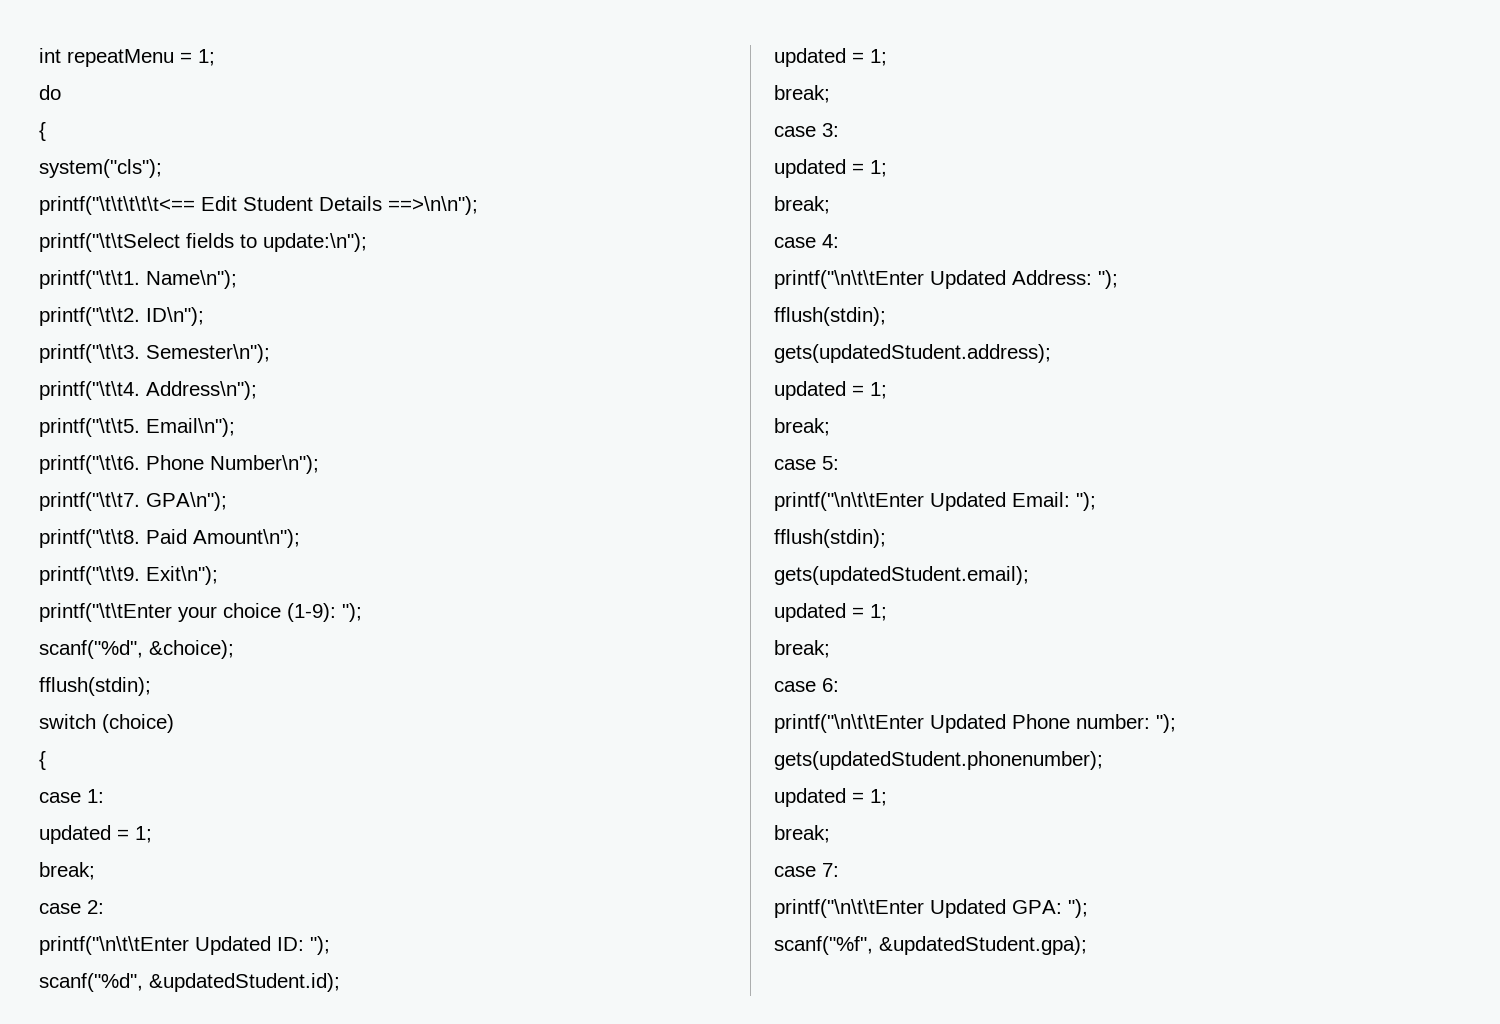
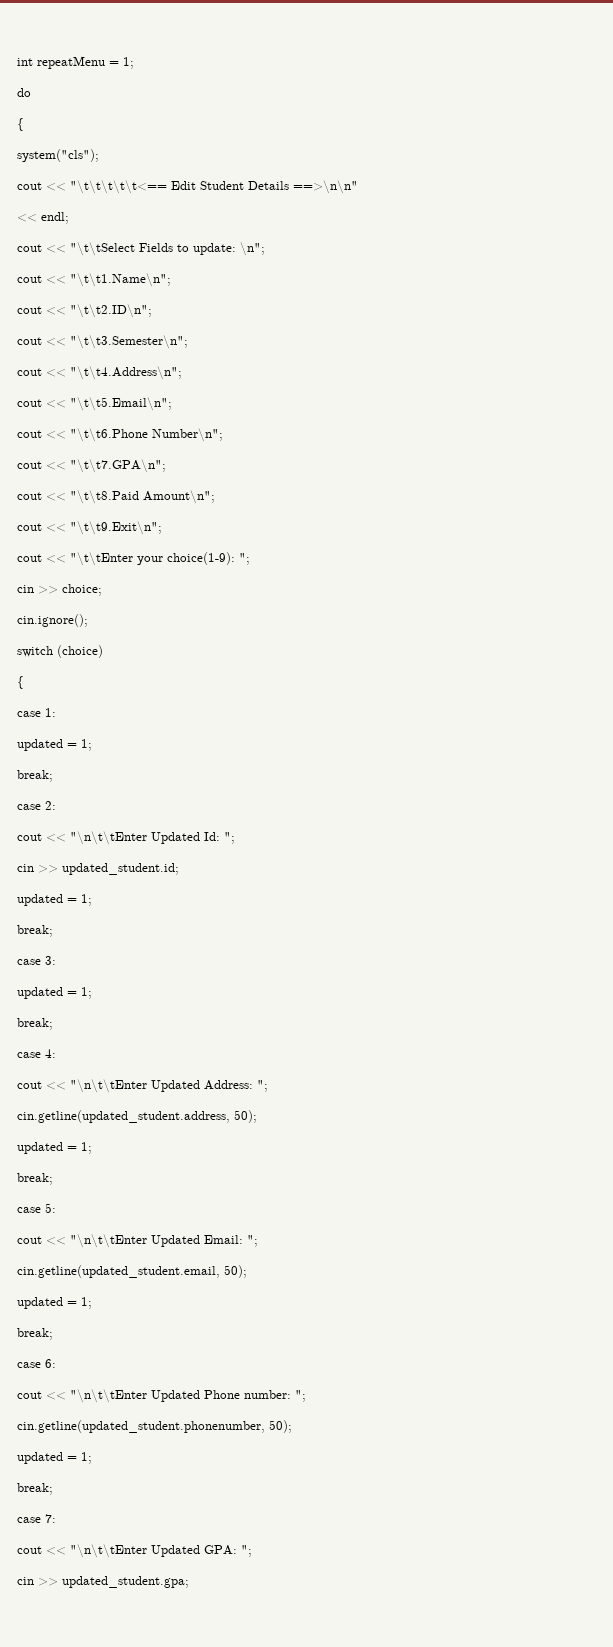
- printf("\t\t\t\t\t<== Edit Student Details ==>\n\n");
- printf("\t\tSelect fields to update:\n");
- printf("\t\t1. Name\n");
- printf("\t\t2. ID\n");
- printf("\t\t3. Semester\n");
- printf("\t\t4. Address\n");
- printf("\t\t5. Email\n");
- printf("\t\t6. Phone Number\n");
- printf("\t\t7. GPA\n");
- printf("\t\t8. Paid Amount\n");
- printf("\t\t9. Exit\n");
- printf("\t\tEnter your choice (1-9): ");
- scanf("%d", &choice);
- fflush(stdin);
+ cout << "\t\t\t\t\t<== Edit Student Details ==>\n\n"
+ << endl;
+ cout << "\t\tSelect Fields to update: \n";
+ cout << "\t\t1.Name\n";
+ cout << "\t\t2.ID\n";
+ cout << "\t\t3.Semester\n";
+ cout << "\t\t4.Address\n";
+ cout << "\t\t5.Email\n";
+ cout << "\t\t6.Phone Number\n";
+ cout << "\t\t7.GPA\n";
+ cout << "\t\t8.Paid Amount\n";
+ cout << "\t\t9.Exit\n";
+ cout << "\t\tEnter your choice(1-9): ";
+ cin >> choice;
+ cin.ignore();
- printf("\n\t\tEnter Updated ID: ");
- scanf("%d", &updatedStudent.id);
+ cout << "\n\t\tEnter Updated Id: ";
+ cin >> updated_student.id;
- printf("\n\t\tEnter Updated Address: ");
- fflush(stdin);
- gets(updatedStudent.address);
+ cout << "\n\t\tEnter Updated Address: ";
+ cin.getline(updated_student.address, 50);
- printf("\n\t\tEnter Updated Email: ");
- fflush(stdin);
- gets(updatedStudent.email);
+ cout << "\n\t\tEnter Updated Email: ";
+ cin.getline(updated_student.email, 50);
- printf("\n\t\tEnter Updated Phone number: ");
- gets(updatedStudent.phonenumber);
+ cout << "\n\t\tEnter Updated Phone number: ";
+ cin.getline(updated_student.phonenumber, 50);
- printf("\n\t\tEnter Updated GPA: ");
- scanf("%f", &updatedStudent.gpa);
+ cout << "\n\t\tEnter Updated GPA: ";
+ cin >> updated_student.gpa;

